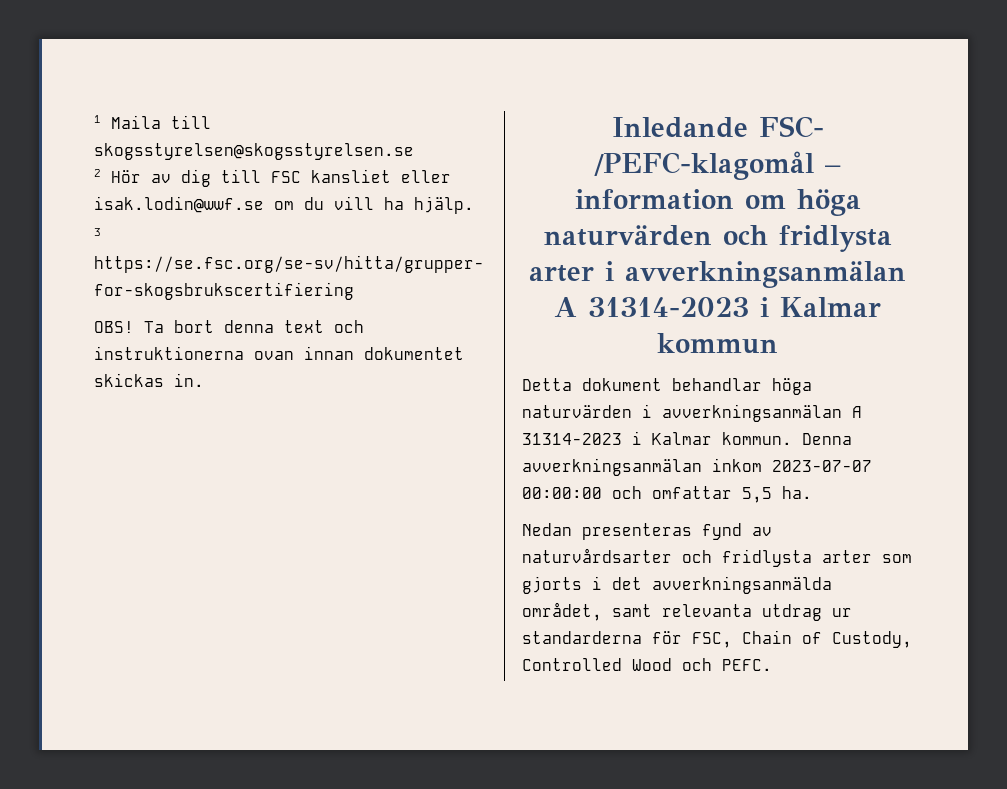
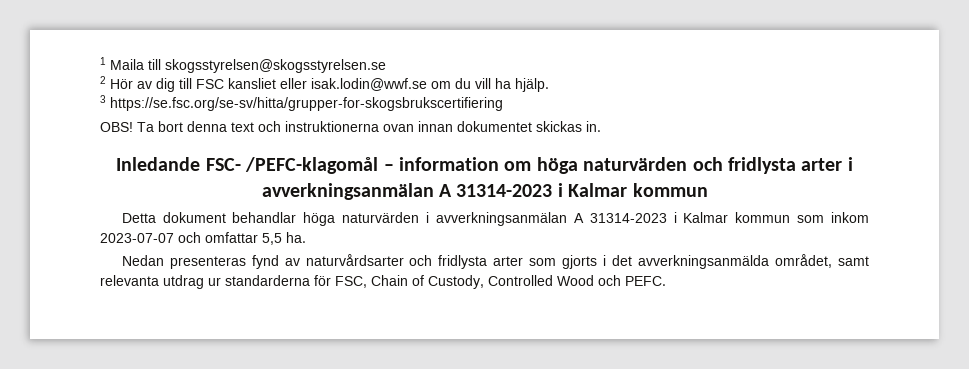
- Detta dokument behandlar höga naturvärden i avverkningsanmälan A 31314-2023 i Kalmar kommun. Denna avverkningsanmälan inkom 2023-07-07 00:00:00 och omfattar 5,5 ha.
+ Detta dokument behandlar höga naturvärden i avverkningsanmälan A 31314-2023 i Kalmar kommun som inkom 2023-07-07 och omfattar 5,5 ha.

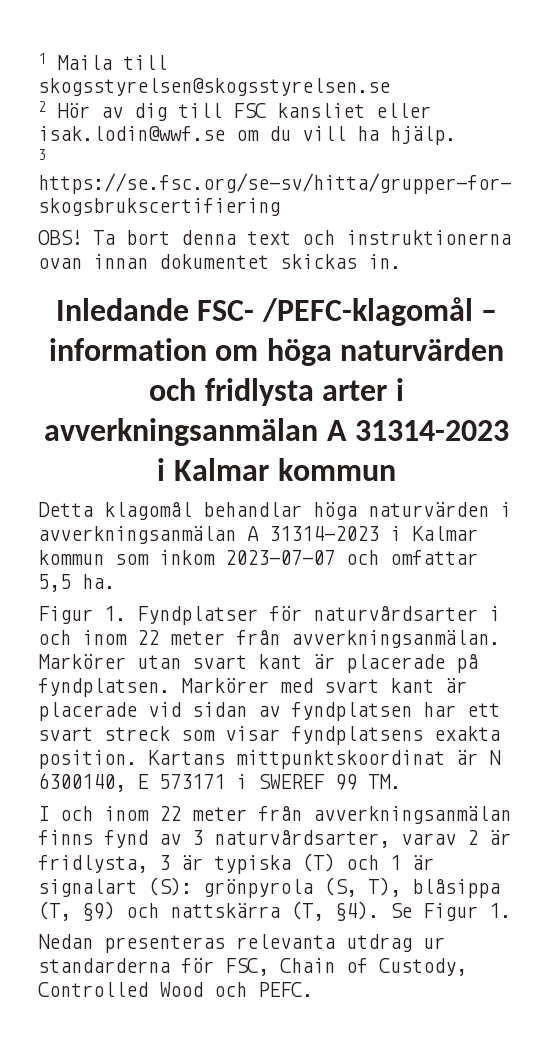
- Detta dokument behandlar höga naturvärden i avverkningsanmälan A 31314-2023 i Kalmar kommun som inkom 2023-07-07 och omfattar 5,5 ha.
+ Detta klagomål behandlar höga naturvärden i avverkningsanmälan A 31314-2023 i Kalmar kommun som inkom 2023-07-07 och omfattar 5,5 ha.
- Nedan presenteras fynd av naturvårdsarter och fridlysta arter som gjorts i det avverkningsanmälda området, samt relevanta utdrag ur standarderna för FSC, Chain of Custody, Controlled Wood och PEFC.
+ Figur 1. Fyndplatser för naturvårdsarter i och inom 22 meter från avverkningsanmälan. Markörer utan svart kant är placerade på fyndplatsen. Markörer med svart kant är placerade vid sidan av fyndplatsen har ett svart streck som visar fyndplatsens exakta position. Kartans mittpunktskoordinat är N 6300140, E 573171 i SWEREF 99 TM.
+ I och inom 22 meter från avverkningsanmälan finns fynd av 3 naturvårdsarter, varav 2 är fridlysta, 3 är typiska (T) och 1 är signalart (S): grönpyrola (S, T), blåsippa (T, §9) och nattskärra (T, §4). Se Figur 1.
+ Nedan presenteras relevanta utdrag ur standarderna för FSC, Chain of Custody, Controlled Wood och PEFC.

